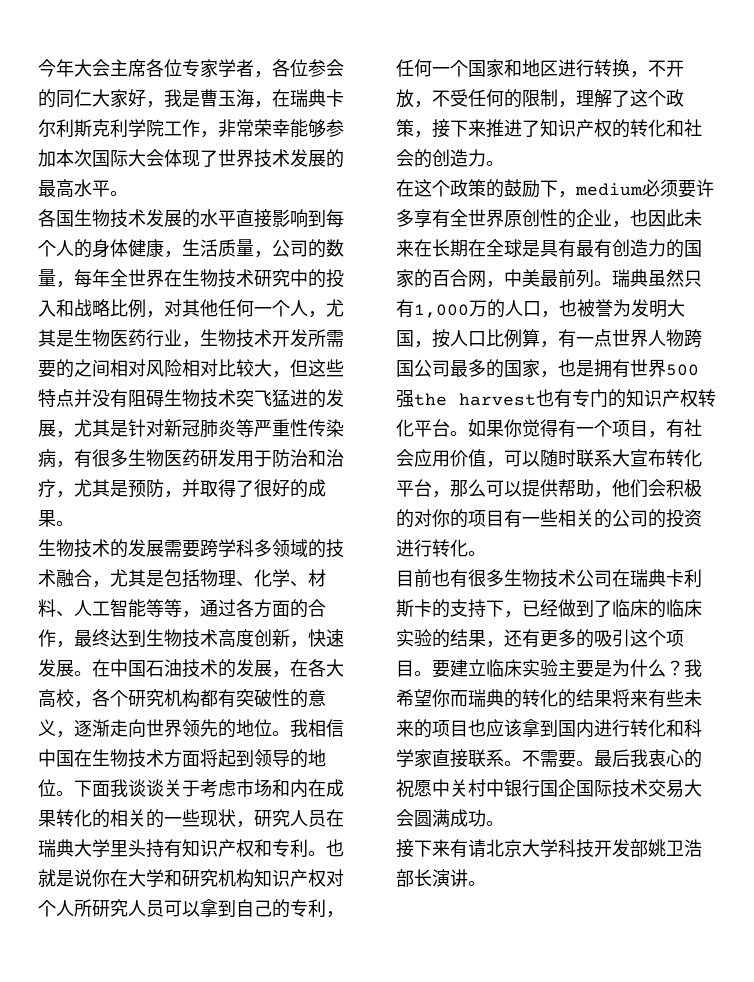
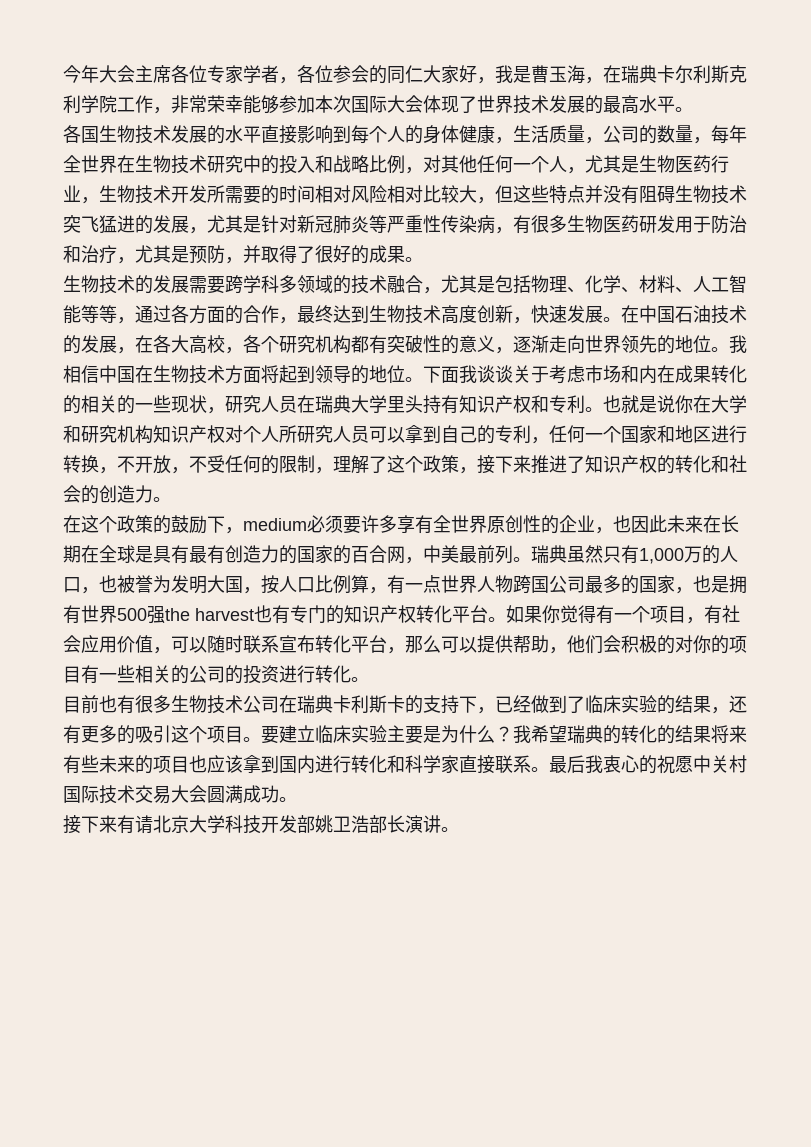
- 各国生物技术发展的水平直接影响到每个人的身体健康，生活质量，公司的数量，每年全世界在生物技术研究中的投入和战略比例，对其他任何一个人，尤其是生物医药行业，生物技术开发所需要的之间相对风险相对比较大，但这些特点并没有阻碍生物技术突飞猛进的发展，尤其是针对新冠肺炎等严重性传染病，有很多生物医药研发用于防治和治疗，尤其是预防，并取得了很好的成果。
+ 各国生物技术发展的水平直接影响到每个人的身体健康，生活质量，公司的数量，每年全世界在生物技术研究中的投入和战略比例，对其他任何一个人，尤其是生物医药行业，生物技术开发所需要的时间相对风险相对比较大，但这些特点并没有阻碍生物技术突飞猛进的发展，尤其是针对新冠肺炎等严重性传染病，有很多生物医药研发用于防治和治疗，尤其是预防，并取得了很好的成果。
- 如果你觉得有一个项目，有社会应用价值，可以随时联系大宣布转化平台，那么可以提供帮助，他们会积极的对你的项目有一些相关的公司的投资进行转化。
+ 如果你觉得有一个项目，有社会应用价值，可以随时联系宣布转化平台，那么可以提供帮助，他们会积极的对你的项目有一些相关的公司的投资进行转化。
- 目前也有很多生物技术公司在瑞典卡利斯卡的支持下，已经做到了临床的临床实验的结果，还有更多的吸引这个项目。
+ 目前也有很多生物技术公司在瑞典卡利斯卡的支持下，已经做到了临床实验的结果，还有更多的吸引这个项目。
- 我希望你而瑞典的转化的结果将来有些未来的项目也应该拿到国内进行转化和科学家直接联系。
+ 我希望瑞典的转化的结果将来有些未来的项目也应该拿到国内进行转化和科学家直接联系。
- 不需要。
- 最后我衷心的祝愿中关村中银行国企国际技术交易大会圆满成功。
+ 最后我衷心的祝愿中关村国际技术交易大会圆满成功。

